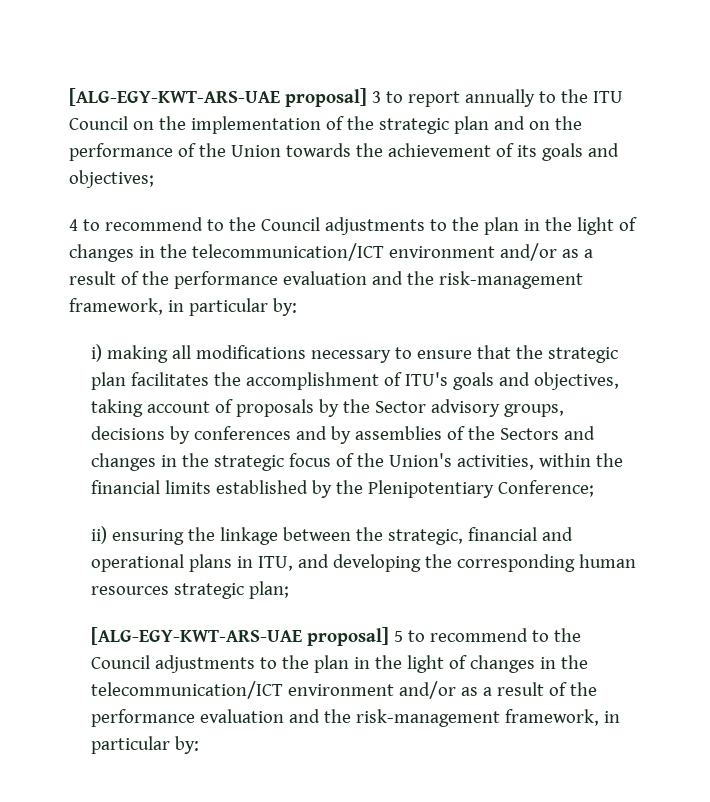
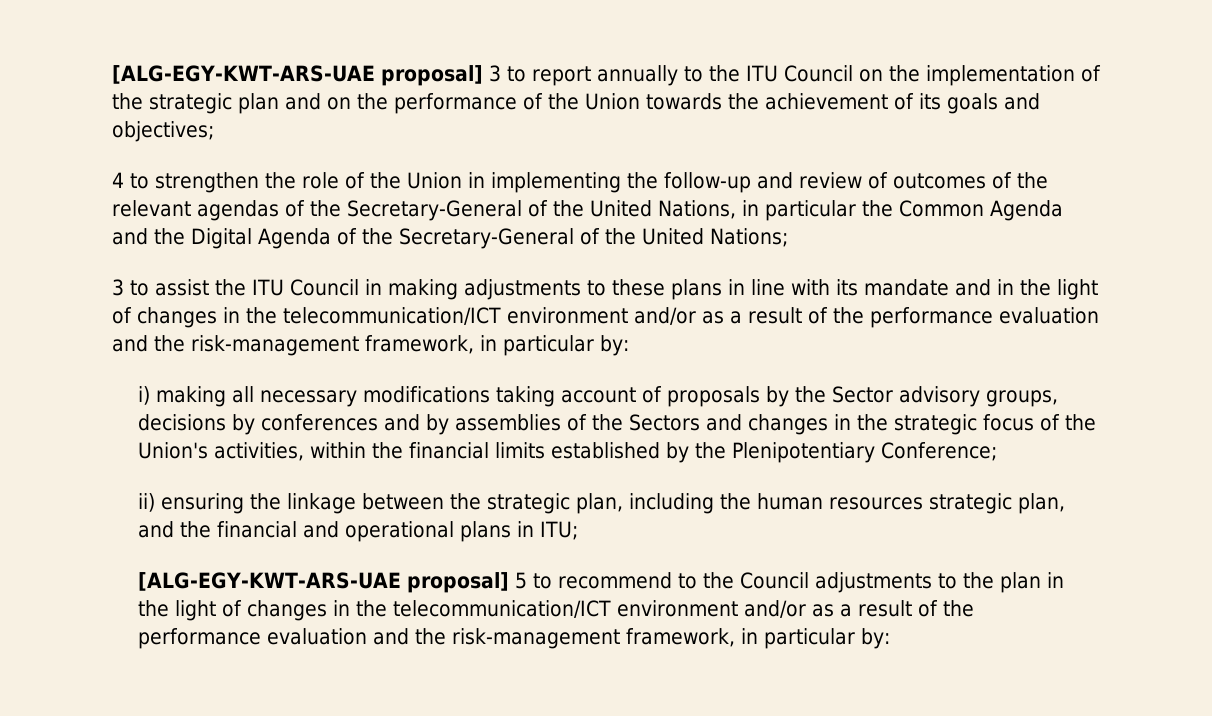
- 4 to recommend to the Council adjustments to the plan in the light of changes in the telecommunication/ICT environment and/or as a result of the performance evaluation and the risk-management framework, in particular by:
+ 4 to strengthen the role of the Union in implementing the follow-up and review of outcomes of the relevant agendas of the Secretary-General of the United Nations, in particular the Common Agenda and the Digital Agenda of the Secretary-General of the United Nations;
+ 3 to assist the ITU Council in making adjustments to these plans in line with its mandate and in the light of changes in the telecommunication/ICT environment and/or as a result of the performance evaluation and the risk-management framework, in particular by:
- i) making all modifications necessary to ensure that the strategic plan facilitates the accomplishment of ITU's goals and objectives, taking account of proposals by the Sector advisory groups, decisions by conferences and by assemblies of the Sectors and changes in the strategic focus of the Union's activities, within the financial limits established by the Plenipotentiary Conference;
+ i) making all necessary modifications taking account of proposals by the Sector advisory groups, decisions by conferences and by assemblies of the Sectors and changes in the strategic focus of the Union's activities, within the financial limits established by the Plenipotentiary Conference;
- ii) ensuring the linkage between the strategic, financial and operational plans in ITU, and developing the corresponding human resources strategic plan;
+ ii) ensuring the linkage between the strategic plan, including the human resources strategic plan, and the financial and operational plans in ITU;

